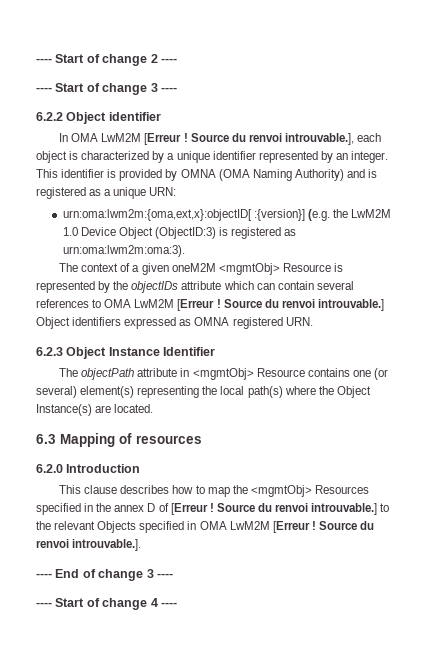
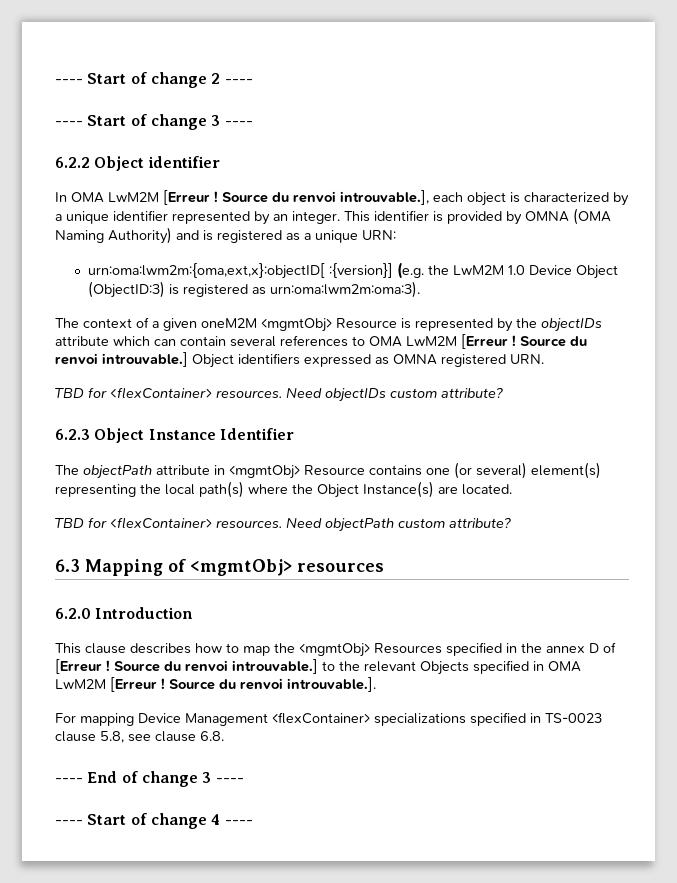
+ TBD for <flexContainer> resources. Need objectIDs custom attribute?
+ TBD for <flexContainer> resources. Need objectPath custom attribute?
- 6.3 Mapping of resources
+ 6.3 Mapping of <mgmtObj> resources
+ For mapping Device Management <flexContainer> specializations specified in TS-0023 clause 5.8, see clause 6.8.

